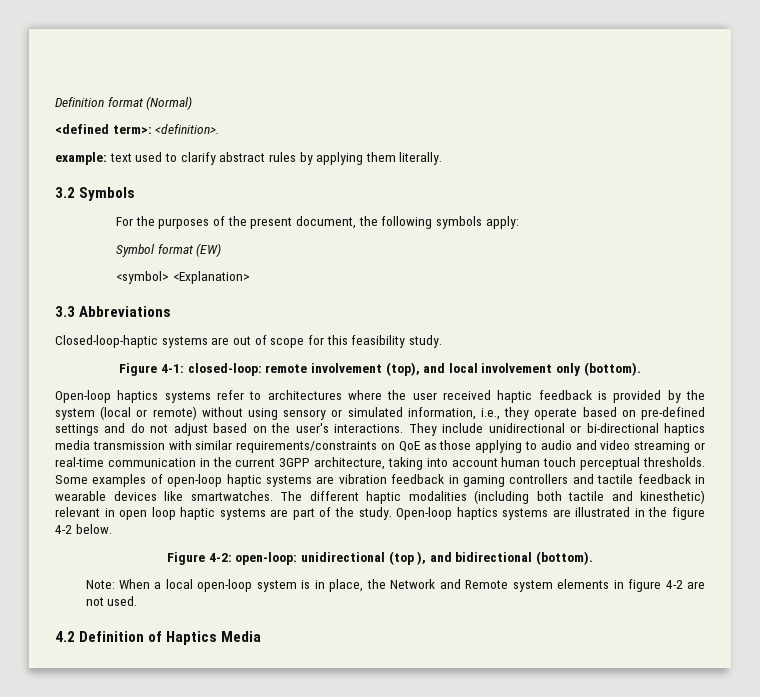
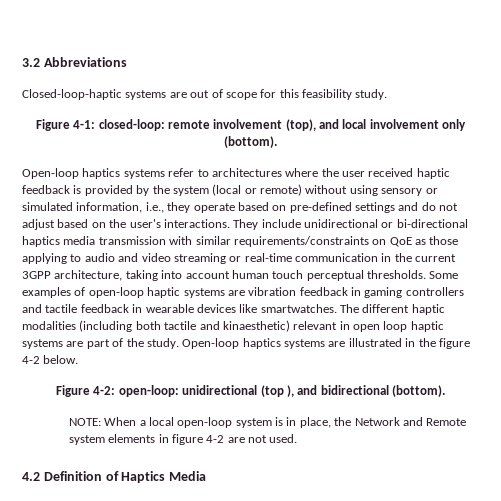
- Definition format (Normal)
- <defined term>: <definition>.
- example: text used to clarify abstract rules by applying them literally.
- 3.2 Symbols
- For the purposes of the present document, the following symbols apply:
- Symbol format (EW)
- <symbol> <Explanation>
- 3.3 Abbreviations
+ 3.2 Abbreviations
- The different haptic modalities (including both tactile and kinesthetic) relevant in open loop haptic systems are part of the study.
+ The different haptic modalities (including both tactile and kinaesthetic) relevant in open loop haptic systems are part of the study.
- Note: When a local open-loop system is in place, the Network and Remote system elements in figure 4-2 are not used.
+ NOTE: When a local open-loop system is in place, the Network and Remote system elements in figure 4-2 are not used.

